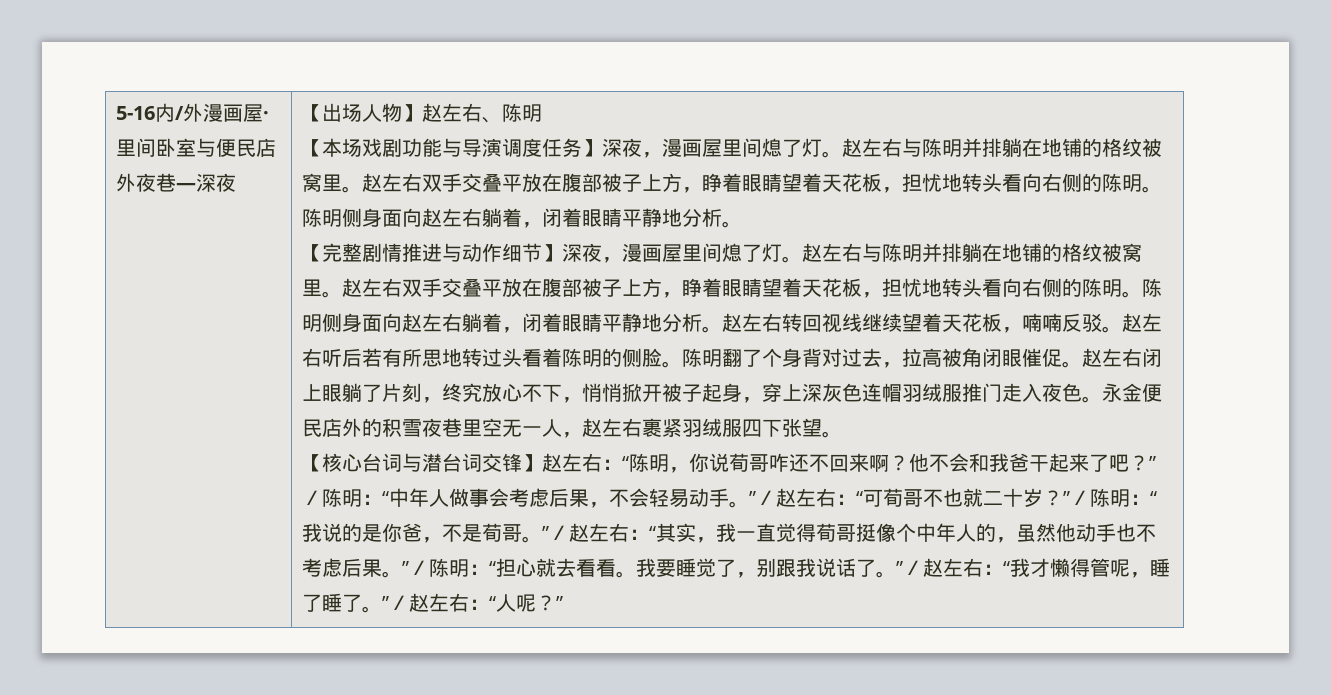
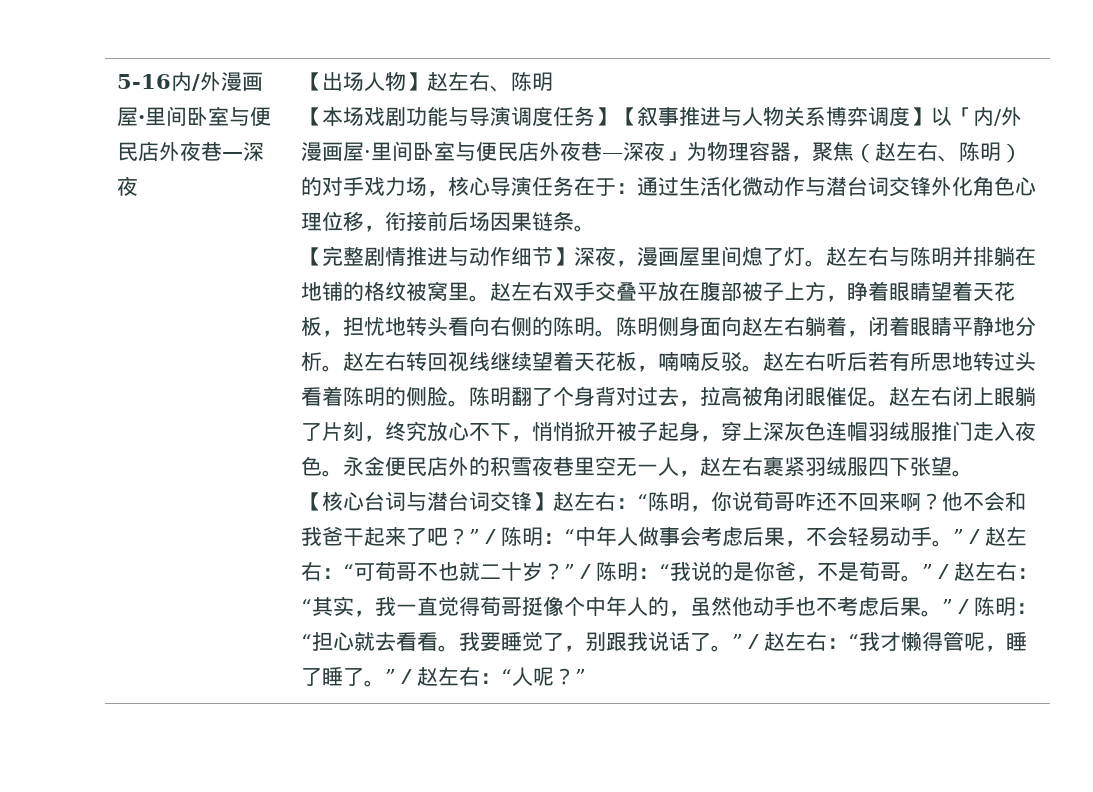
- 【本场戏剧功能与导演调度任务】深夜，漫画屋里间熄了灯。赵左右与陈明并排躺在地铺的格纹被窝里。赵左右双手交叠平放在腹部被子上方，睁着眼睛望着天花板，担忧地转头看向右侧的陈明。陈明侧身面向赵左右躺着，闭着眼睛平静地分析。
+ 【本场戏剧功能与导演调度任务】【叙事推进与人物关系博弈调度】以「内/外漫画屋·里间卧室与便民店外夜巷—深夜」为物理容器，聚焦（赵左右、陈明）的对手戏力场，核心导演任务在于：通过生活化微动作与潜台词交锋外化角色心理位移，衔接前后场因果链条。

